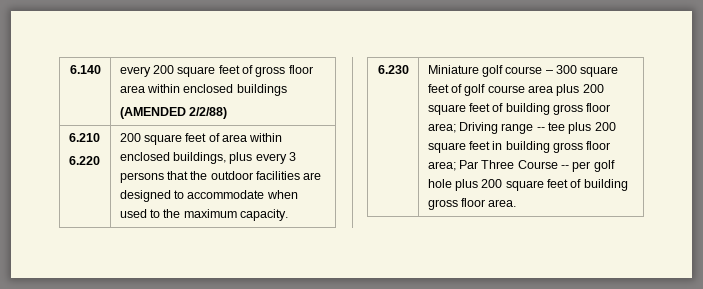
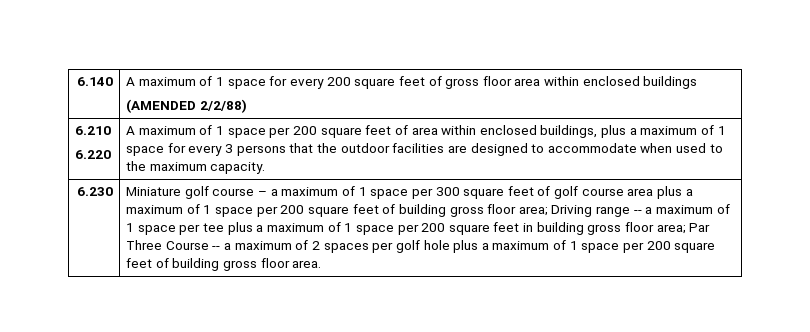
- 6.140 | every 200 square feet of gross floor area within enclosed buildings
+ 6.140 | A maximum of 1 space for every 200 square feet of gross floor area within enclosed buildings
  6.210
- 6.220 | 200 square feet of area within enclosed buildings, plus every 3 persons that the outdoor facilities are designed to accommodate when used to the maximum capacity.
+ 6.220 | A maximum of 1 space per 200 square feet of area within enclosed buildings, plus a maximum of 1 space for every 3 persons that the outdoor facilities are designed to accommodate when used to the maximum capacity.
- Miniature golf course – 300 square feet of golf course area plus 200 square feet of building gross floor area; Driving range -- tee plus 200 square feet in building gross floor area; Par Three Course -- per golf hole plus 200 square feet of building gross floor area.
+ Miniature golf course – a maximum of 1 space per 300 square feet of golf course area plus a maximum of 1 space per 200 square feet of building gross floor area; Driving range -- a maximum of 1 space per tee plus a maximum of 1 space per 200 square feet in building gross floor area; Par Three Course -- a maximum of 2 spaces per golf hole plus a maximum of 1 space per 200 square feet of building gross floor area.

